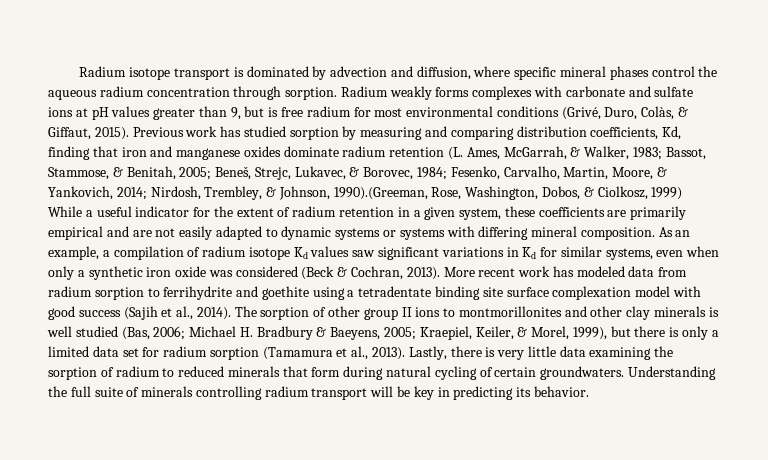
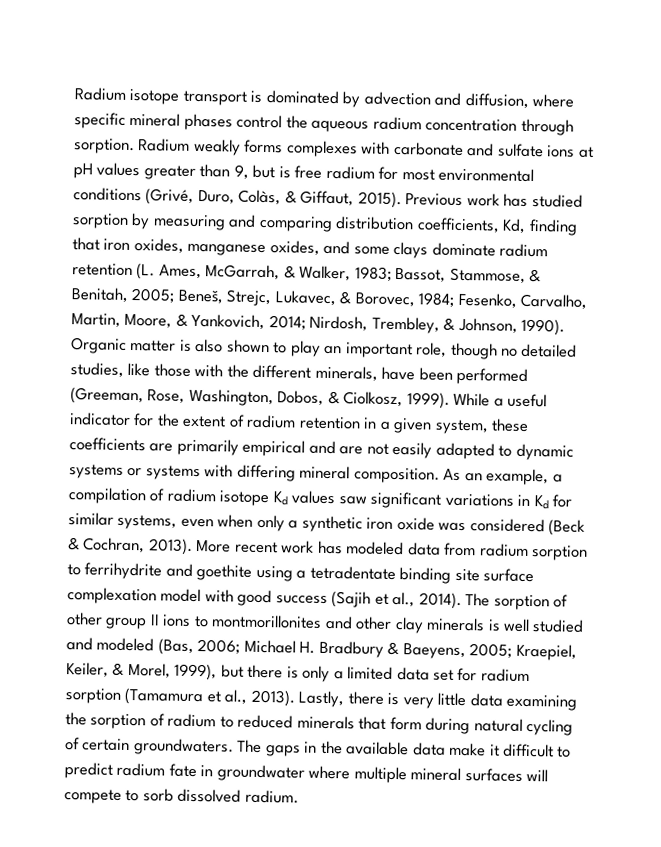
- Previous work has studied sorption by measuring and comparing distribution coefficients, Kd, finding that iron and manganese oxides dominate radium retention (L. Ames, McGarrah, & Walker, 1983;
+ Previous work has studied sorption by measuring and comparing distribution coefficients, Kd, finding that iron oxides, manganese oxides, and some clays dominate radium retention (L. Ames, McGarrah, & Walker, 1983;
- Nirdosh, Trembley, & Johnson, 1990).(Greeman, Rose, Washington, Dobos, & Ciolkosz, 1999) While a useful indicator for the extent of radium retention in a given system, these coefficients are primarily empirical and are not easily adapted to dynamic systems or systems with differing mineral composition.
+ Nirdosh, Trembley, & Johnson, 1990). Organic matter is also shown to play an important role, though no detailed studies, like those with the different minerals, have been performed (Greeman, Rose, Washington, Dobos, & Ciolkosz, 1999). While a useful indicator for the extent of radium retention in a given system, these coefficients are primarily empirical and are not easily adapted to dynamic systems or systems with differing mineral composition.
- The sorption of other group II ions to montmorillonites and other clay minerals is well studied (Bas, 2006; Michael H. Bradbury & Baeyens, 2005; Kraepiel, Keiler, & Morel, 1999), but there is only a limited data set for radium sorption (Tamamura et al., 2013).
+ The sorption of other group II ions to montmorillonites and other clay minerals is well studied and modeled (Bas, 2006; Michael H. Bradbury & Baeyens, 2005; Kraepiel, Keiler, & Morel, 1999), but there is only a limited data set for radium sorption (Tamamura et al., 2013).
- Understanding the full suite of minerals controlling radium transport will be key in predicting its behavior.
+ The gaps in the available data make it difficult to predict radium fate in groundwater where multiple mineral surfaces will compete to sorb dissolved radium.

